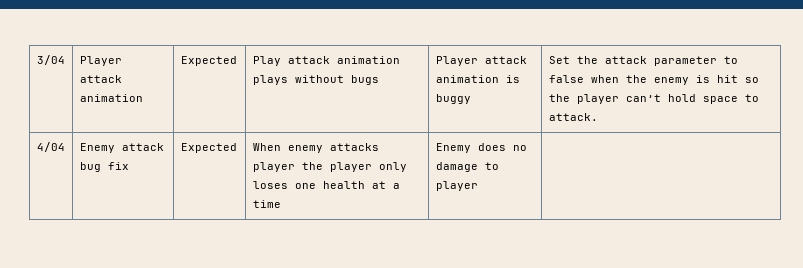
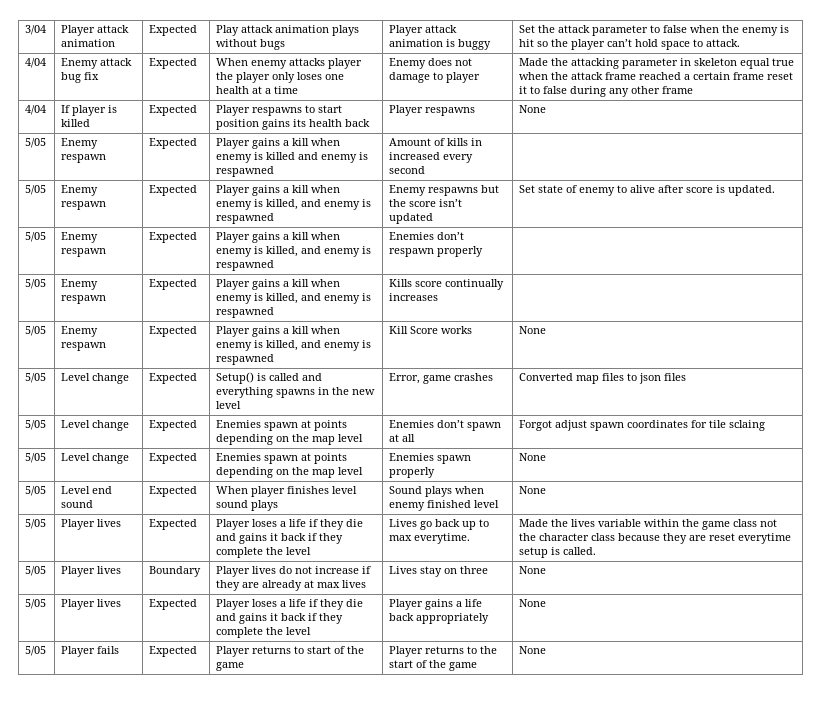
- Enemy does no damage to player
+ Enemy does not damage to player
+ Made the attacking parameter in skeleton equal true when the attack frame reached a certain frame reset it to false during any other frame
+ 4/04 | If player is killed | Expected | Player respawns to start position gains its health back | Player respawns | None
+ 5/05 | Enemy respawn | Expected | Player gains a kill when enemy is killed and enemy is respawned | Amount of kills in increased every second |
+ 5/05 | Enemy respawn | Expected | Player gains a kill when enemy is killed, and enemy is respawned | Enemy respawns but the score isn’t updated | Set state of enemy to alive after score is updated.
+ 5/05 | Enemy respawn | Expected | Player gains a kill when enemy is killed, and enemy is respawned | Enemies don’t respawn properly |
+ 5/05 | Enemy respawn | Expected | Player gains a kill when enemy is killed, and enemy is respawned | Kills score continually increases |
+ 5/05 | Enemy respawn | Expected | Player gains a kill when enemy is killed, and enemy is respawned | Kill Score works | None
+ 5/05 | Level change | Expected | Setup() is called and everything spawns in the new level | Error, game crashes | Converted map files to json files
+ 5/05 | Level change | Expected | Enemies spawn at points depending on the map level | Enemies don’t spawn at all | Forgot adjust spawn coordinates for tile sclaing
+ 5/05 | Level change | Expected | Enemies spawn at points depending on the map level | Enemies spawn properly | None
+ 5/05 | Level end sound | Expected | When player finishes level sound plays | Sound plays when enemy finished level | None
+ 5/05 | Player lives | Expected | Player loses a life if they die and gains it back if they complete the level | Lives go back up to max everytime. | Made the lives variable within the game class not the character class because they are reset everytime setup is called.
+ 5/05 | Player lives | Boundary | Player lives do not increase if they are already at max lives | Lives stay on three | None
+ 5/05 | Player lives | Expected | Player loses a life if they die and gains it back if they complete the level | Player gains a life back appropriately | None
+ 5/05 | Player fails | Expected | Player returns to start of the game | Player returns to the start of the game | None

